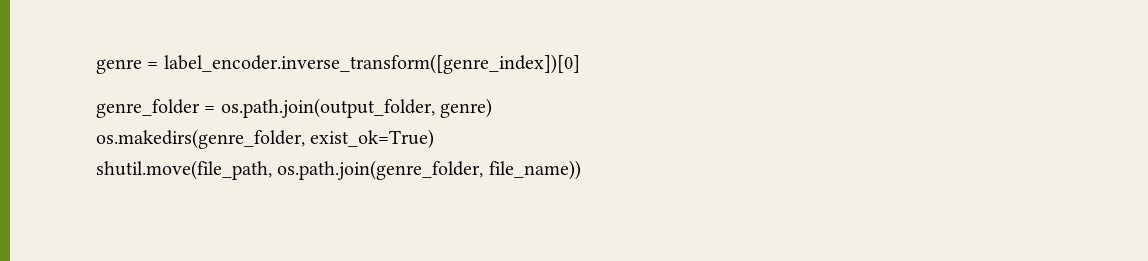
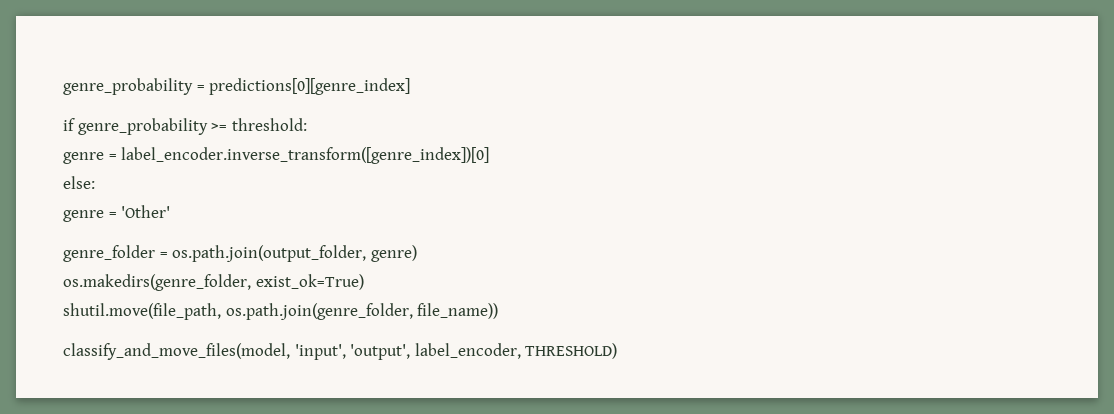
+ genre_probability = predictions[0][genre_index]
+ if genre_probability >= threshold:
+ else:
+ genre = 'Other'
+ classify_and_move_files(model, 'input', 'output', label_encoder, THRESHOLD)

